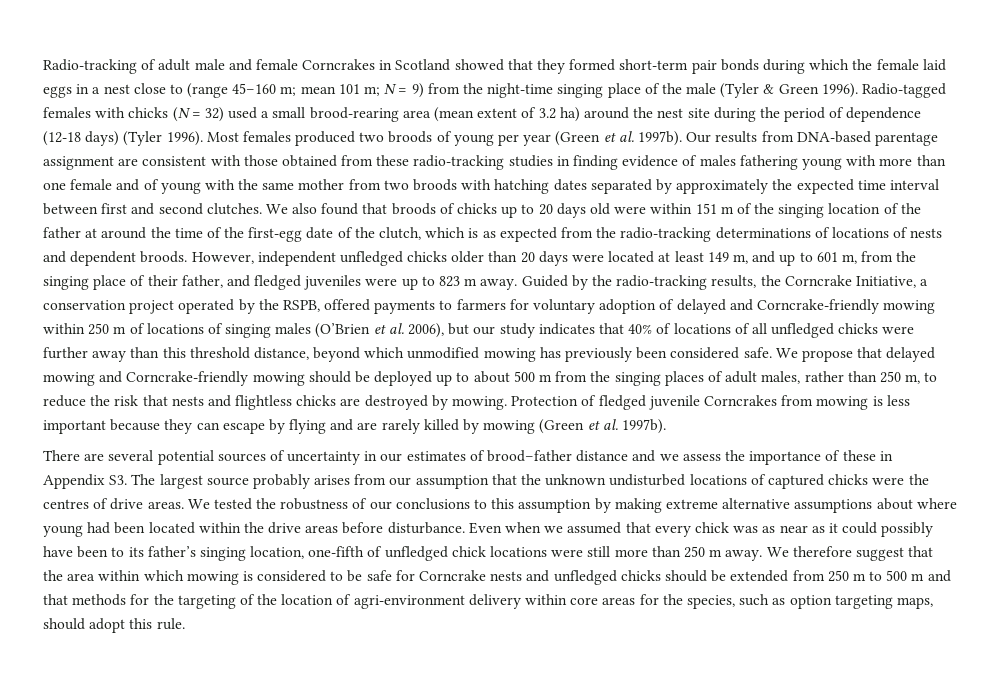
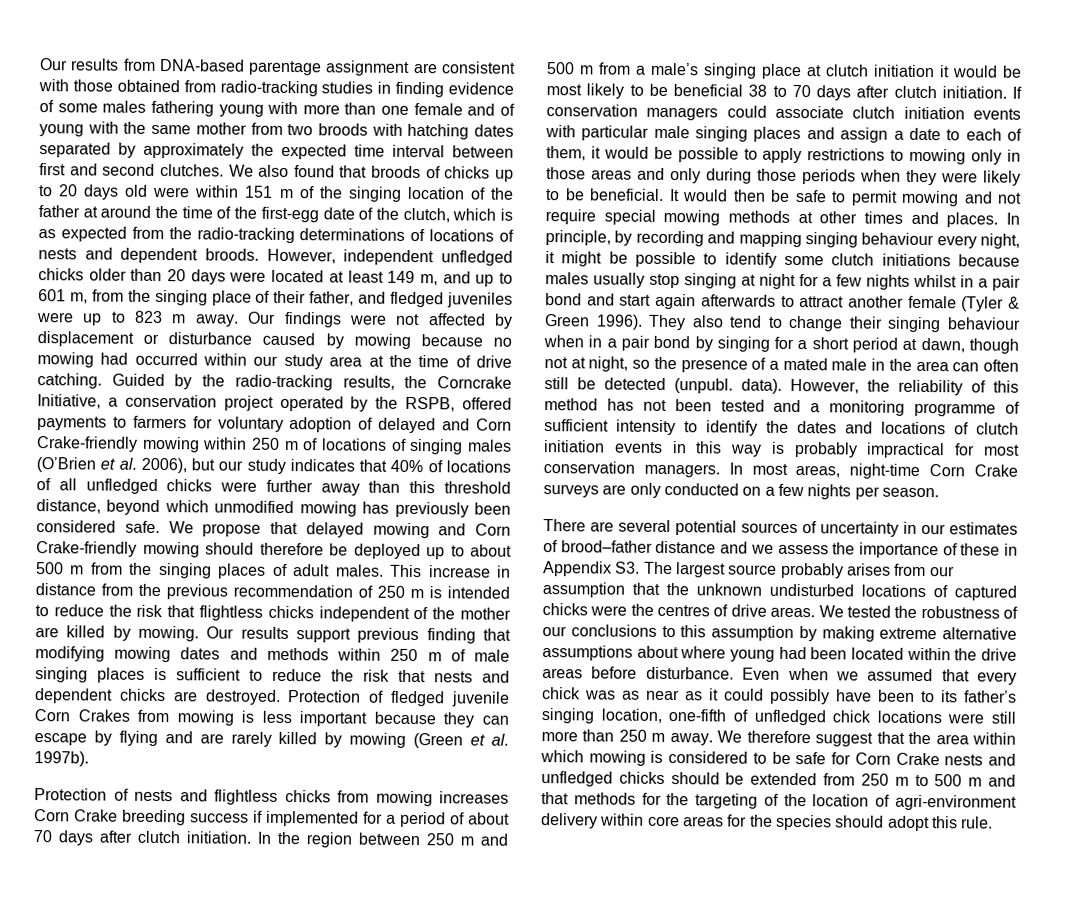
- Radio-tracking of adult male and female Corncrakes in Scotland showed that they formed short-term pair bonds during which the female laid eggs in a nest close to (range 45–160 m; mean 101 m; N = 9) from the night-time singing place of the male (Tyler & Green 1996). Radio-tagged females with chicks (N = 32) used a small brood-rearing area (mean extent of 3.2 ha) around the nest site during the period of dependence (12-18 days) (Tyler 1996). Most females produced two broods of young per year (Green et al. 1997b). Our results from DNA-based parentage assignment are consistent with those obtained from these radio-tracking studies in finding evidence of males fathering young with more than one female and of young with the same mother from two broods with hatching dates separated by approximately the expected time interval between first and second clutches.
+ Our results from DNA-based parentage assignment are consistent with those obtained from radio-tracking studies in finding evidence of some males fathering young with more than one female and of young with the same mother from two broods with hatching dates separated by approximately the expected time interval between first and second clutches.
+ Our findings were not affected by displacement or disturbance caused by mowing because no mowing had occurred within our study area at the time of drive catching.
- Guided by the radio-tracking results, the Corncrake Initiative, a conservation project operated by the RSPB, offered payments to farmers for voluntary adoption of delayed and Corncrake-friendly mowing within 250 m of locations of singing males (O’Brien et al. 2006), but our study indicates that 40% of locations of all unfledged chicks were further away than this threshold distance, beyond which unmodified mowing has previously been considered safe.
+ Guided by the radio-tracking results, the Corncrake Initiative, a conservation project operated by the RSPB, offered payments to farmers for voluntary adoption of delayed and Corn Crake-friendly mowing within 250 m of locations of singing males (O’Brien et al. 2006), but our study indicates that 40% of locations of all unfledged chicks were further away than this threshold distance, beyond which unmodified mowing has previously been considered safe.
- We propose that delayed mowing and Corncrake-friendly mowing should be deployed up to about 500 m from the singing places of adult males, rather than 250 m, to reduce the risk that nests and flightless chicks are destroyed by mowing.
+ We propose that delayed mowing and Corn Crake-friendly mowing should therefore be deployed up to about 500 m from the singing places of adult males. This increase in distance from the previous recommendation of 250 m is intended to reduce the risk that flightless chicks independent of the mother are killed by mowing. Our results support previous finding that modifying mowing dates and methods within 250 m of male singing places is sufficient to reduce the risk that nests and dependent chicks are destroyed.
- Protection of fledged juvenile Corncrakes from mowing is less important because they can escape by flying and are rarely killed by mowing (Green et al. 1997b).
+ Protection of fledged juvenile Corn Crakes from mowing is less important because they can escape by flying and are rarely killed by mowing (Green et al. 1997b).
+ Protection of nests and flightless chicks from mowing increases Corn Crake breeding success if implemented for a period of about 70 days after clutch initiation. In the region between 250 m and 500 m from a male’s singing place at clutch initiation it would be most likely to be beneficial 38 to 70 days after clutch initiation. If conservation managers could associate clutch initiation events with particular male singing places and assign a date to each of them, it would be possible to apply restrictions to mowing only in those areas and only during those periods when they were likely to be beneficial. It would then be safe to permit mowing and not require special mowing methods at other times and places. In principle, by recording and mapping singing behaviour every night, it might be possible to identify some clutch initiations because males usually stop singing at night for a few nights whilst in a pair bond and start again afterwards to attract another female (Tyler & Green 1996). They also tend to change their singing behaviour when in a pair bond by singing for a short period at dawn, though not at night, so the presence of a mated male in the area can often still be detected (unpubl. data). However, the reliability of this method has not been tested and a monitoring programme of sufficient intensity to identify the dates and locations of clutch initiation events in this way is probably impractical for most conservation managers. In most areas, night-time Corn Crake surveys are only conducted on a few nights per season.
- We therefore suggest that the area within which mowing is considered to be safe for Corncrake nests and unfledged chicks should be extended from 250 m to 500 m and that methods for the targeting of the location of agri-environment delivery within core areas for the species, such as option targeting maps, should adopt this rule.
+ We therefore suggest that the area within which mowing is considered to be safe for Corn Crake nests and unfledged chicks should be extended from 250 m to 500 m and that methods for the targeting of the location of agri-environment delivery within core areas for the species should adopt this rule.

